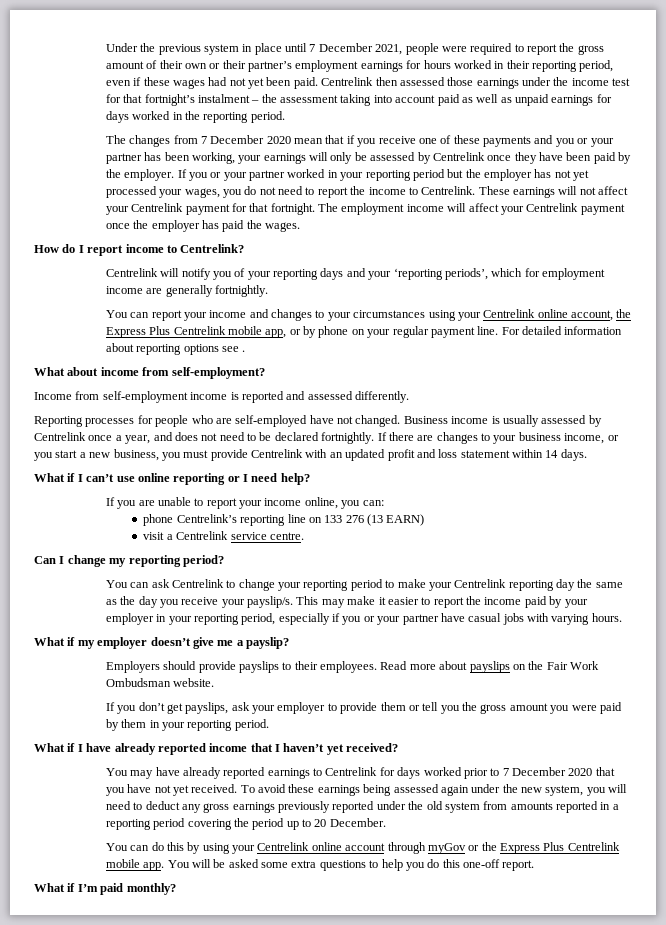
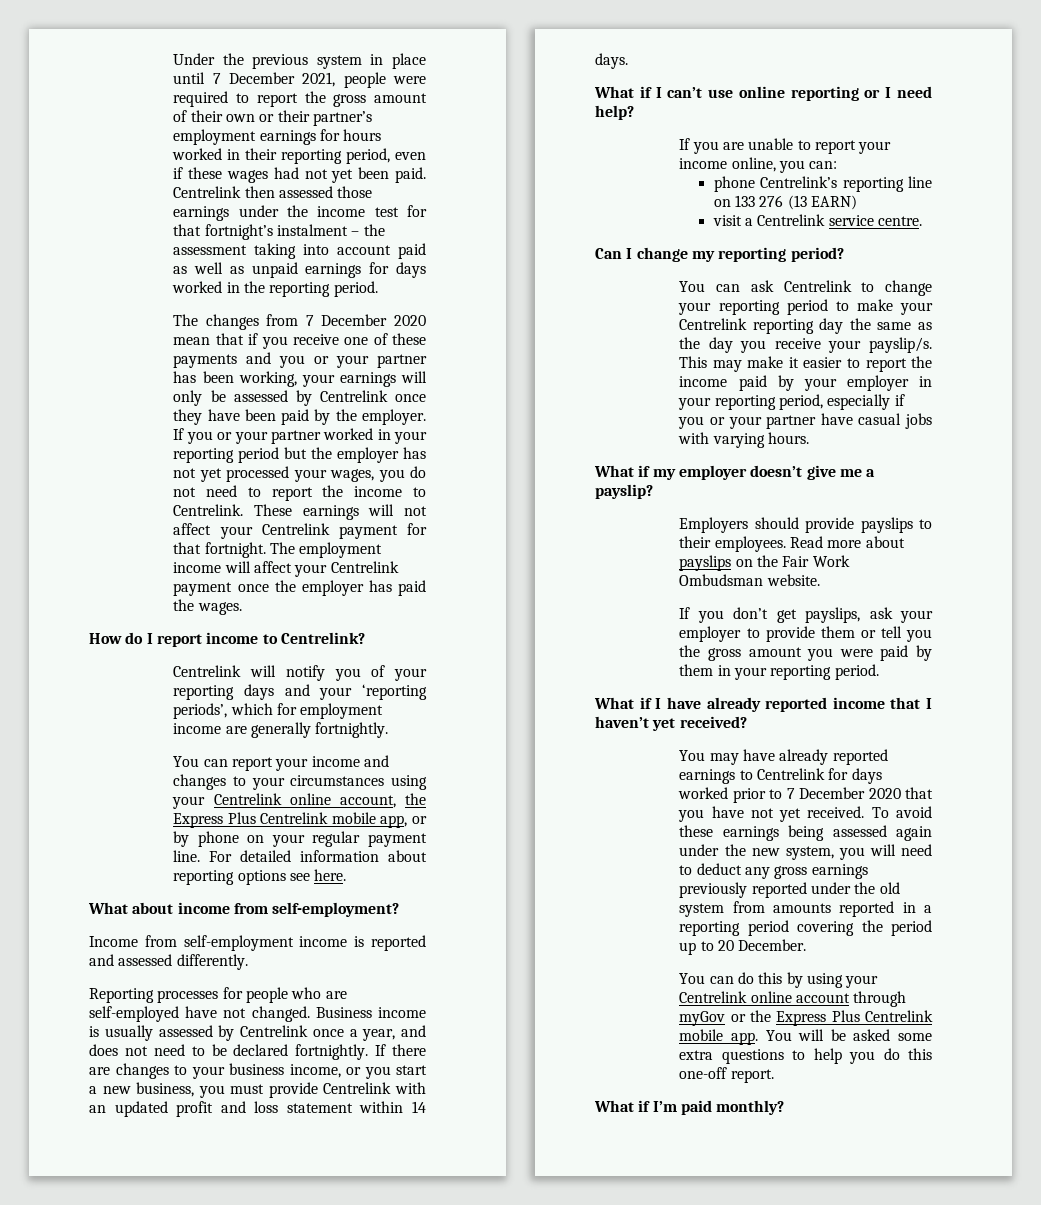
- For detailed information about reporting options see .
+ For detailed information about reporting options see here.

